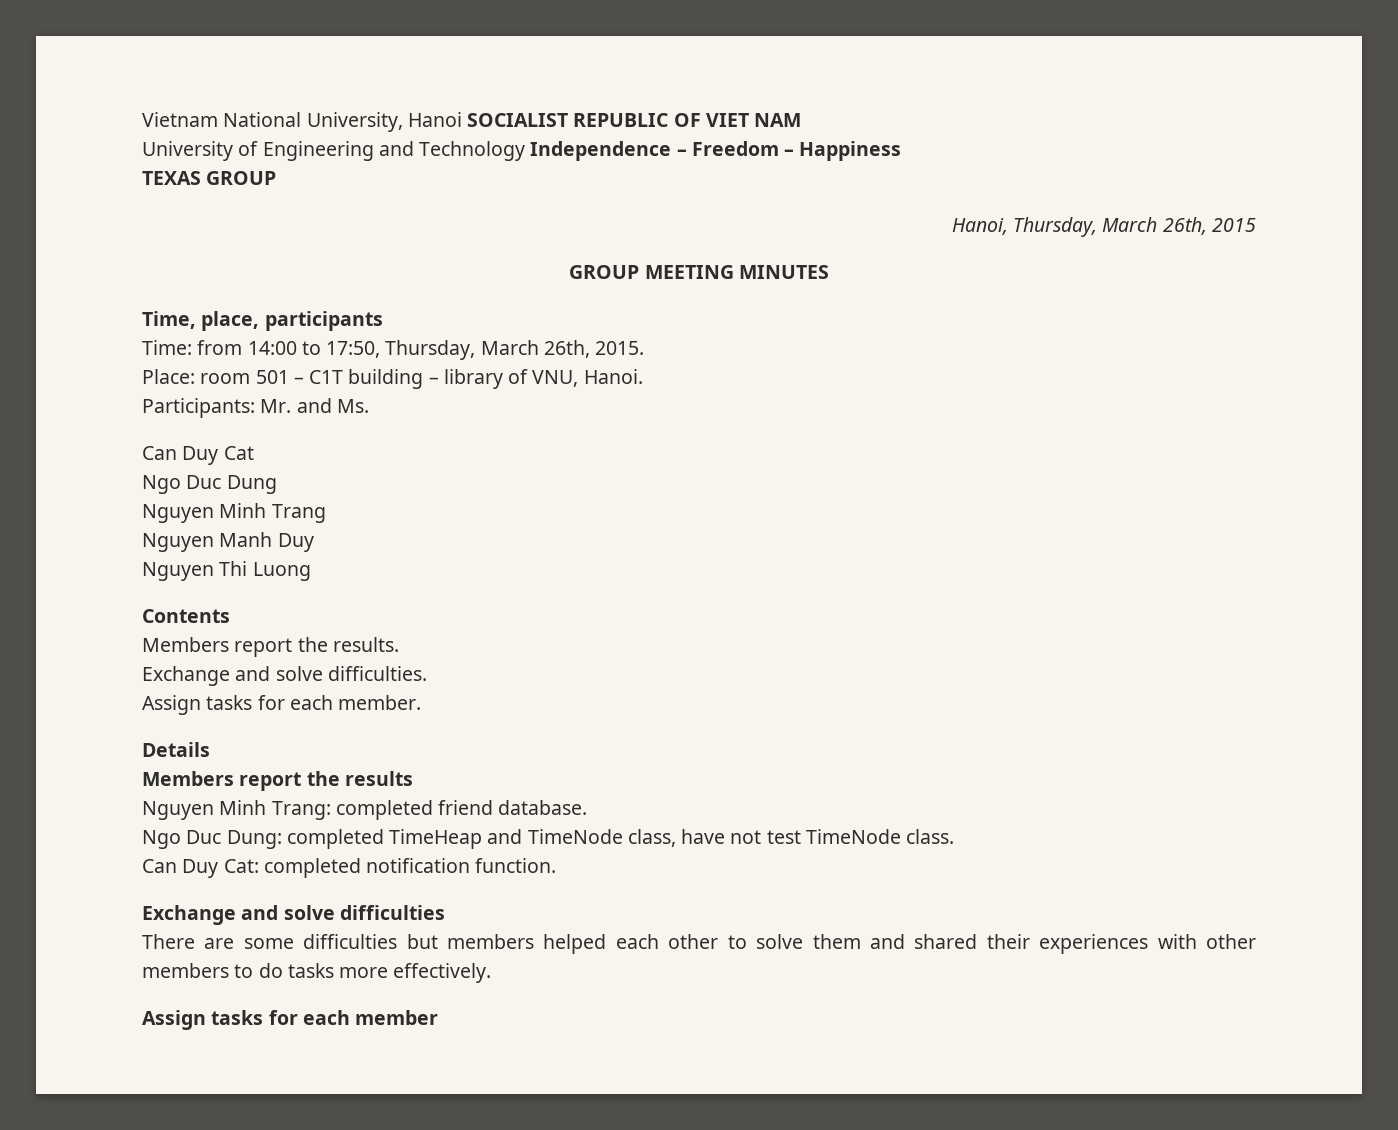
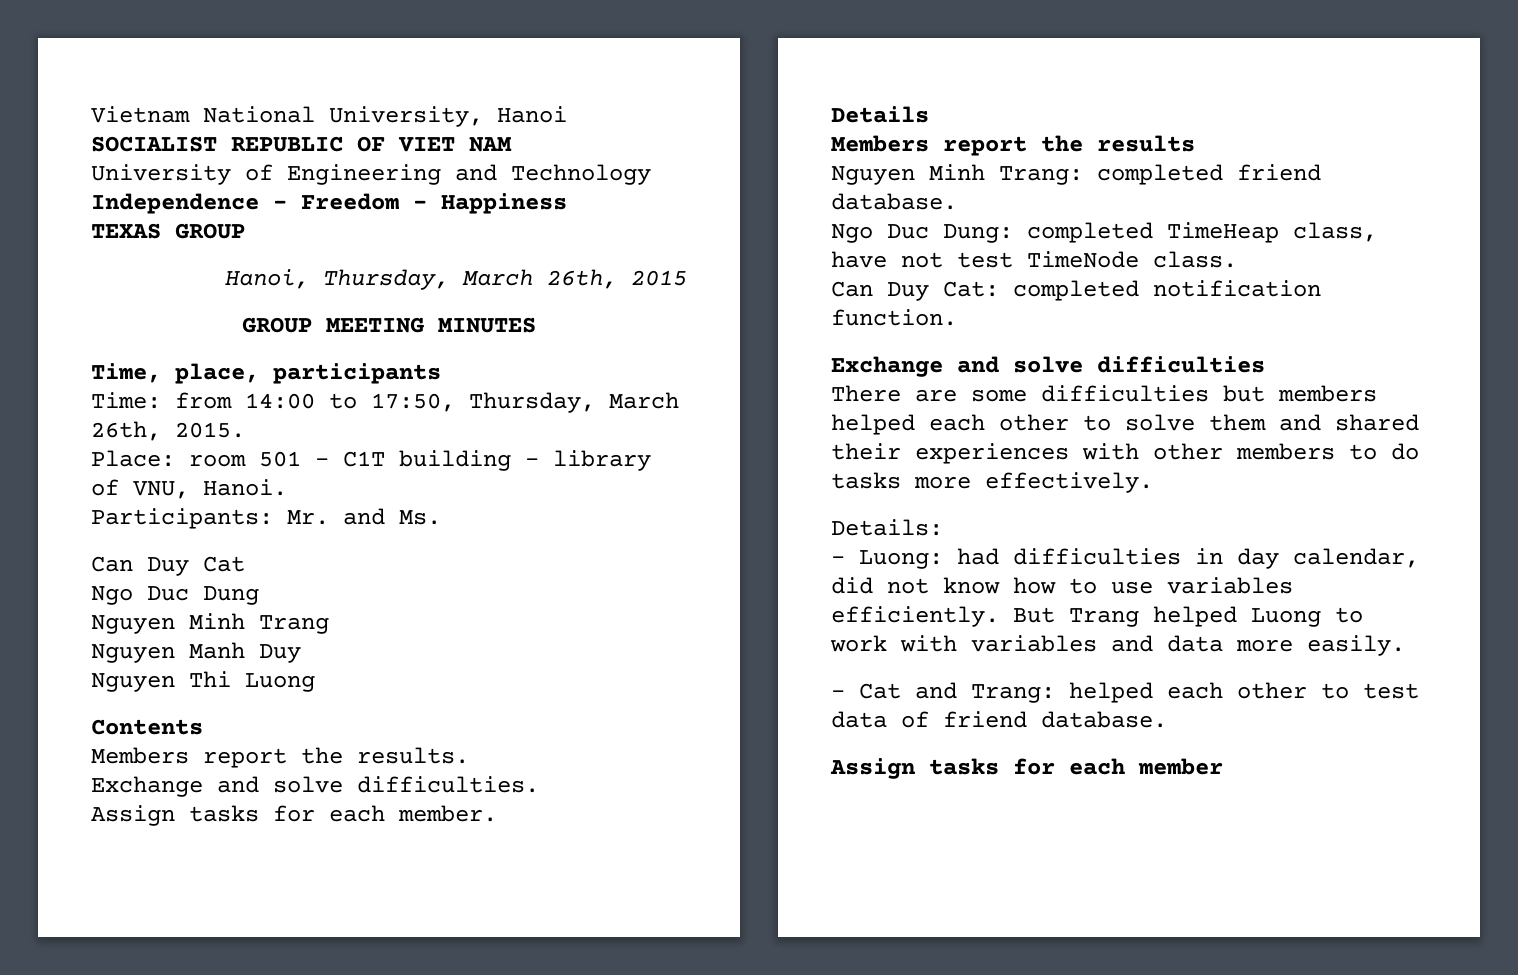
- Ngo Duc Dung: completed TimeHeap and TimeNode class, have not test TimeNode class.
+ Ngo Duc Dung: completed TimeHeap class, have not test TimeNode class.
+ Details:
+ - Luong: had difficulties in day calendar, did not know how to use variables efficiently. But Trang helped Luong to work with variables and data more easily.
+ - Cat and Trang: helped each other to test data of friend database.

